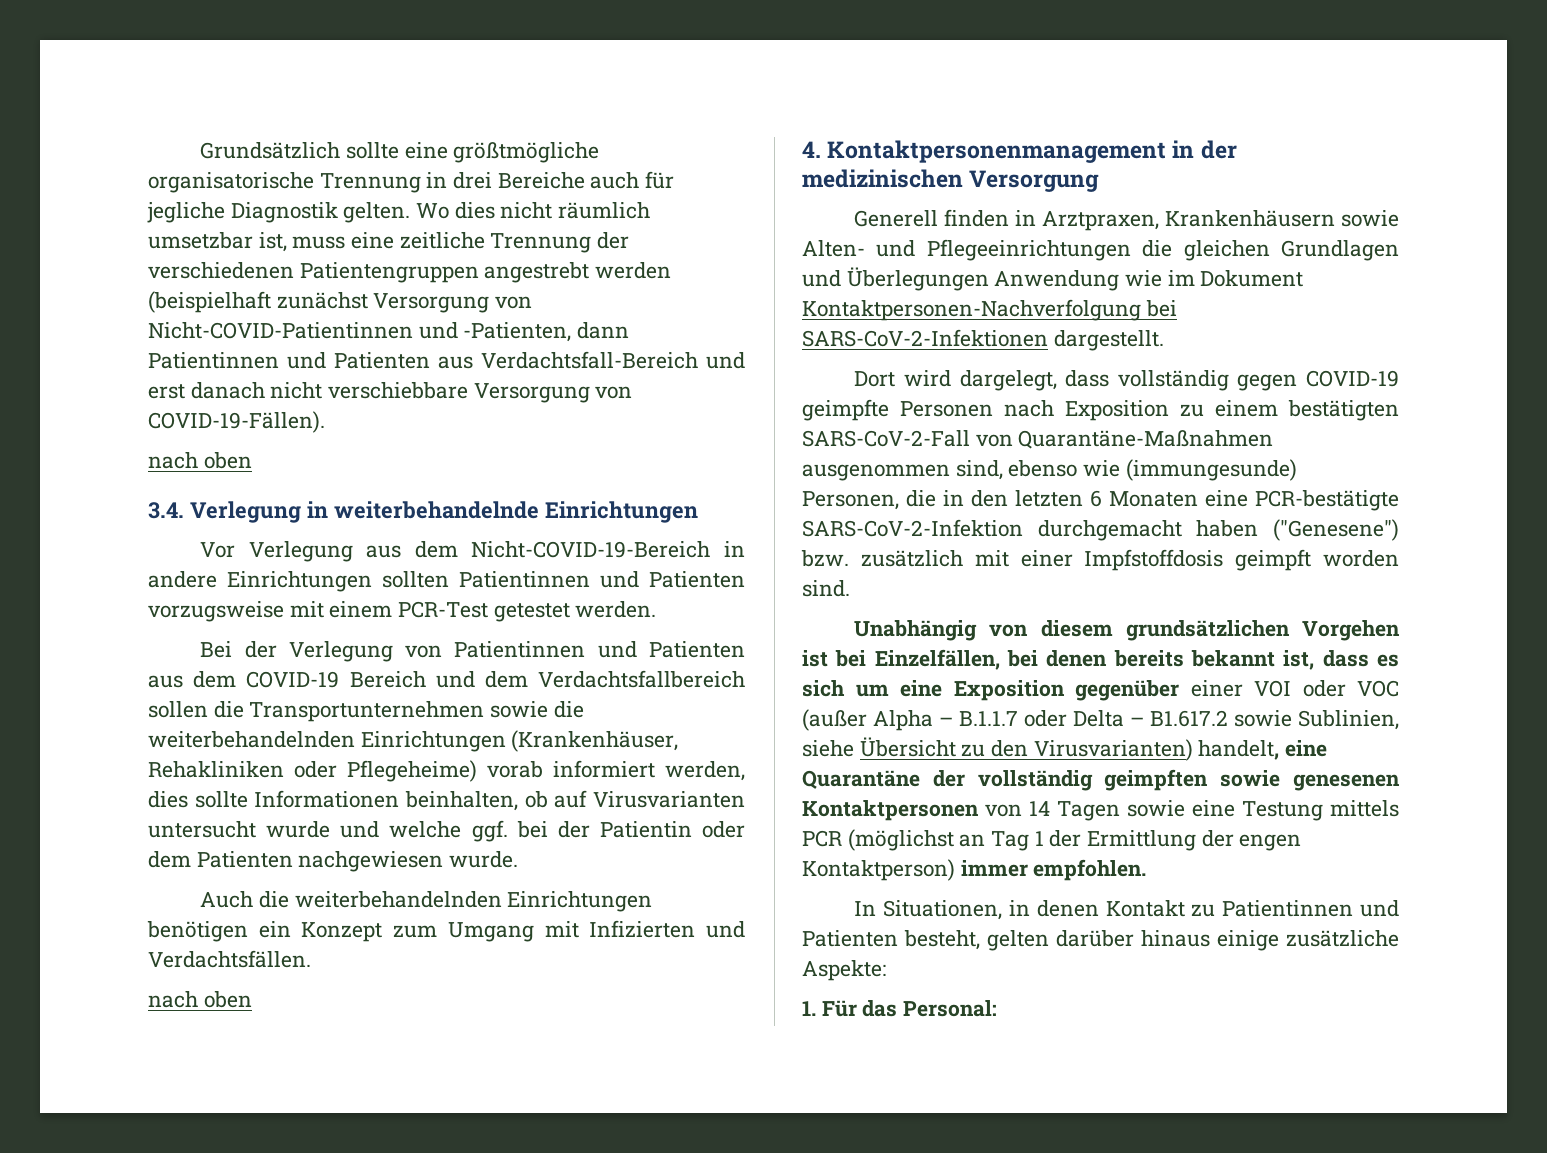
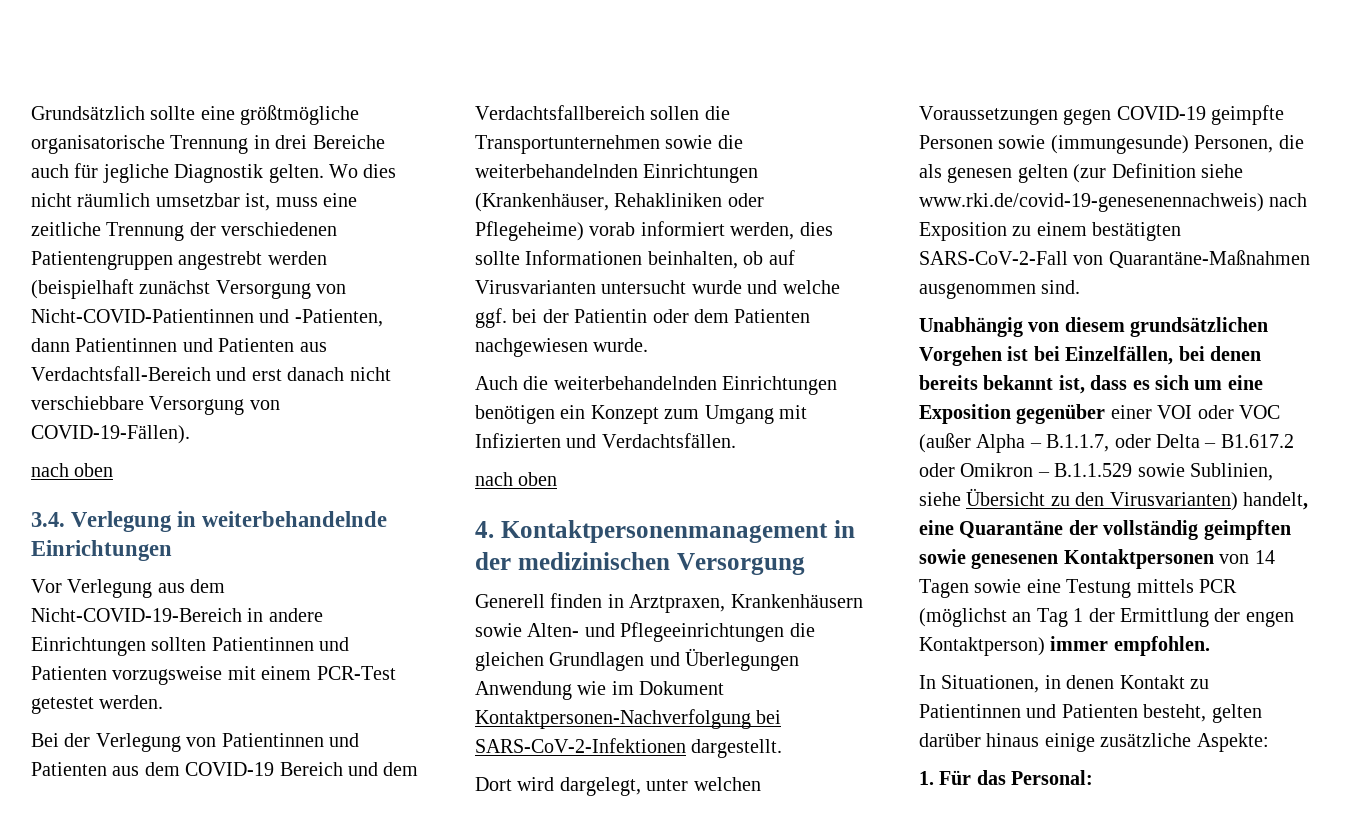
- Dort wird dargelegt, dass vollständig gegen COVID-19 geimpfte Personen nach Exposition zu einem bestätigten SARS-CoV-2-Fall von Quarantäne-Maßnahmen ausgenommen sind, ebenso wie (immungesunde) Personen, die in den letzten 6 Monaten eine PCR-bestätigte SARS-CoV-2-Infektion durchgemacht haben ("Genesene") bzw. zusätzlich mit einer Impfstoffdosis geimpft worden sind.
+ Dort wird dargelegt, unter welchen Voraussetzungen gegen COVID-19 geimpfte Personen sowie (immungesunde) Personen, die als genesen gelten (zur Definition siehe www.rki.de/covid-19-genesenennachweis) nach Exposition zu einem bestätigten SARS-CoV-2-Fall von Quarantäne-Maßnahmen ausgenommen sind.
- Unabhängig von diesem grundsätzlichen Vorgehen ist bei Einzelfällen, bei denen bereits bekannt ist, dass es sich um eine Exposition gegenüber einer VOI oder VOC (außer Alpha – B.1.1.7 oder Delta – B1.617.2 sowie Sublinien, siehe Übersicht zu den Virusvarianten) handelt, eine Quarantäne der vollständig geimpften sowie genesenen Kontaktpersonen von 14 Tagen sowie eine Testung mittels PCR (möglichst an Tag 1 der Ermittlung der engen Kontaktperson) immer empfohlen.
+ Unabhängig von diesem grundsätzlichen Vorgehen ist bei Einzelfällen, bei denen bereits bekannt ist, dass es sich um eine Exposition gegenüber einer VOI oder VOC (außer Alpha – B.1.1.7, oder Delta – B1.617.2 oder Omikron – B.1.1.529 sowie Sublinien, siehe Übersicht zu den Virusvarianten) handelt, eine Quarantäne der vollständig geimpften sowie genesenen Kontaktpersonen von 14 Tagen sowie eine Testung mittels PCR (möglichst an Tag 1 der Ermittlung der engen Kontaktperson) immer empfohlen.

